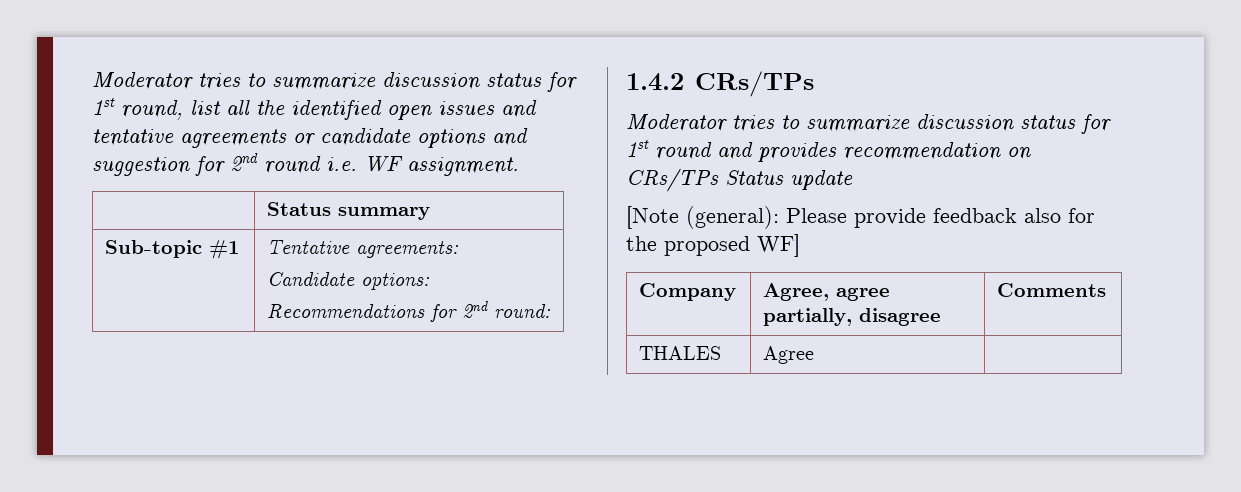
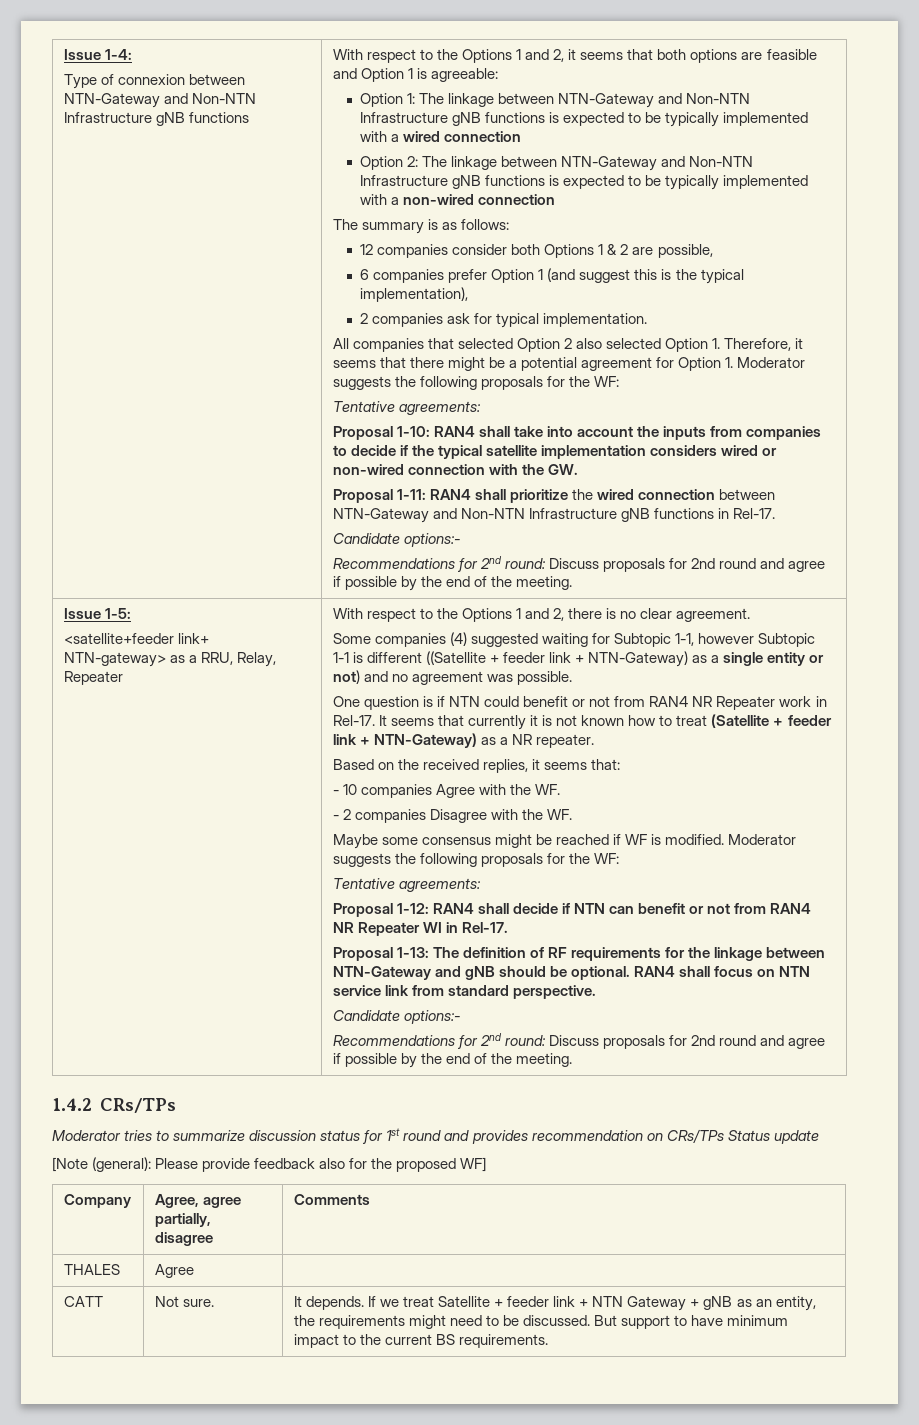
- Moderator tries to summarize discussion status for 1st round, list all the identified open issues and tentative agreements or candidate options and suggestion for 2nd round i.e. WF assignment.
- | Status summary
- Sub-topic #1 | Tentative agreements:
- Candidate options:
- Recommendations for 2nd round:
+ Issue 1-4:
+ Type of connexion between NTN-Gateway and Non-NTN Infrastructure gNB functions | With respect to the Options 1 and 2, it seems that both options are feasible and Option 1 is agreeable:
+ Option 1: The linkage between NTN-Gateway and Non-NTN Infrastructure gNB functions is expected to be typically implemented with a wired connection
+ Option 2: The linkage between NTN-Gateway and Non-NTN Infrastructure gNB functions is expected to be typically implemented with a non-wired connection
+ The summary is as follows:
+ 12 companies consider both Options 1 & 2 are possible,
+ 6 companies prefer Option 1 (and suggest this is the typical implementation),
+ 2 companies ask for typical implementation.
+ All companies that selected Option 2 also selected Option 1. Therefore, it seems that there might be a potential agreement for Option 1. Moderator suggests the following proposals for the WF:
+ Tentative agreements:
+ Proposal 1-10: RAN4 shall take into account the inputs from companies to decide if the typical satellite implementation considers wired or non-wired connection with the GW.
+ Proposal 1-11: RAN4 shall prioritize the wired connection between NTN-Gateway and Non-NTN Infrastructure gNB functions in Rel-17.
+ Candidate options:-
+ Recommendations for 2nd round: Discuss proposals for 2nd round and agree if possible by the end of the meeting.
+ Issue 1-5:
+ <satellite+feeder link+ NTN-gateway> as a RRU, Relay, Repeater | With respect to the Options 1 and 2, there is no clear agreement.
+ Some companies (4) suggested waiting for Subtopic 1-1, however Subtopic 1-1 is different ((Satellite + feeder link + NTN-Gateway) as a single entity or not) and no agreement was possible.
+ One question is if NTN could benefit or not from RAN4 NR Repeater work in Rel-17. It seems that currently it is not known how to treat (Satellite + feeder link + NTN-Gateway) as a NR repeater.
+ Based on the received replies, it seems that:
+ - 10 companies Agree with the WF.
+ - 2 companies Disagree with the WF.
+ Maybe some consensus might be reached if WF is modified. Moderator suggests the following proposals for the WF:
+ Tentative agreements:
+ Proposal 1-12: RAN4 shall decide if NTN can benefit or not from RAN4 NR Repeater WI in Rel-17.
+ Proposal 1-13: The definition of RF requirements for the linkage between NTN-Gateway and gNB should be optional. RAN4 shall focus on NTN service link from standard perspective.
+ Candidate options:-
+ Recommendations for 2nd round: Discuss proposals for 2nd round and agree if possible by the end of the meeting.
+ CATT | Not sure. | It depends. If we treat Satellite + feeder link + NTN Gateway + gNB as an entity, the requirements might need to be discussed. But support to have minimum impact to the current BS requirements.

